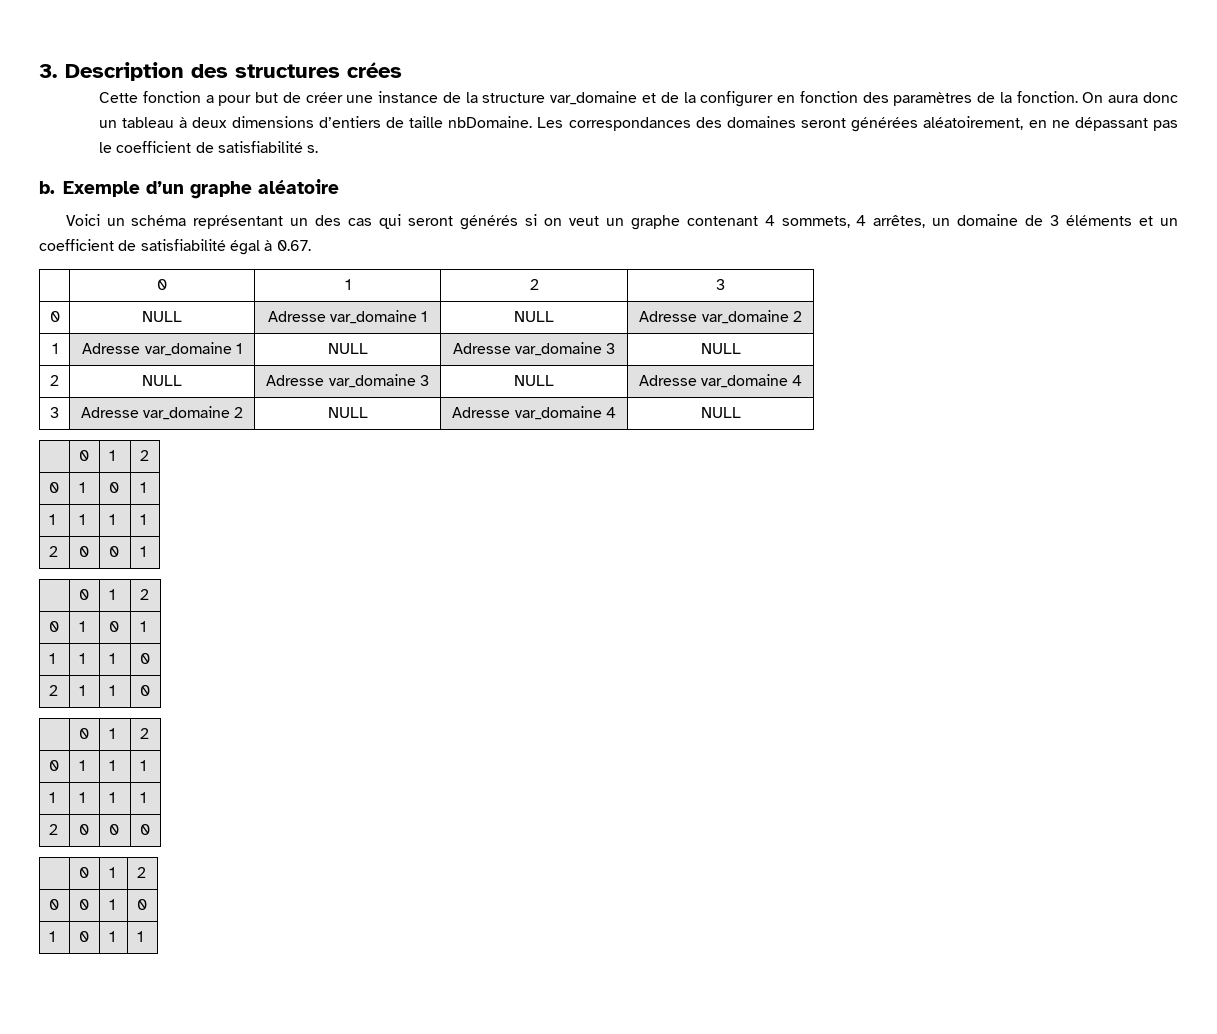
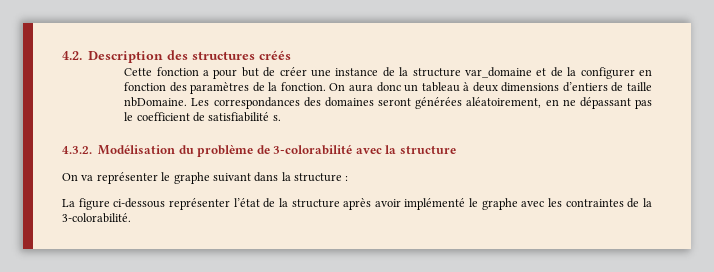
- 3. Description des structures crées
+ 4.2. Description des structures créés
- b. Exemple d’un graphe aléatoire
- Voici un schéma représentant un des cas qui seront générés si on veut un graphe contenant 4 sommets, 4 arrêtes, un domaine de 3 éléments et un coefficient de satisfiabilité égal à 0.67.
- | 0 | 1 | 2 | 3
- 0 | NULL | Adresse var_domaine 1 | NULL | Adresse var_domaine 2
- 1 | Adresse var_domaine 1 | NULL | Adresse var_domaine 3 | NULL
- 2 | NULL | Adresse var_domaine 3 | NULL | Adresse var_domaine 4
- 3 | Adresse var_domaine 2 | NULL | Adresse var_domaine 4 | NULL
- | 0 | 1 | 2
- 0 | 1 | 0 | 1
- 1 | 1 | 1 | 1
- 2 | 0 | 0 | 1
- | 0 | 1 | 2
- 0 | 1 | 0 | 1
- 1 | 1 | 1 | 0
- 2 | 1 | 1 | 0
- | 0 | 1 | 2
- 0 | 1 | 1 | 1
- 1 | 1 | 1 | 1
- 2 | 0 | 0 | 0
- | 0 | 1 | 2
- 0 | 0 | 1 | 0
- 1 | 0 | 1 | 1
+ 4.3.2. Modélisation du problème de 3-colorabilité avec la structure
+ On va représenter le graphe suivant dans la structure :
+ La figure ci-dessous représenter l’état de la structure après avoir implémenté le graphe avec les contraintes de la 3-colorabilité.

